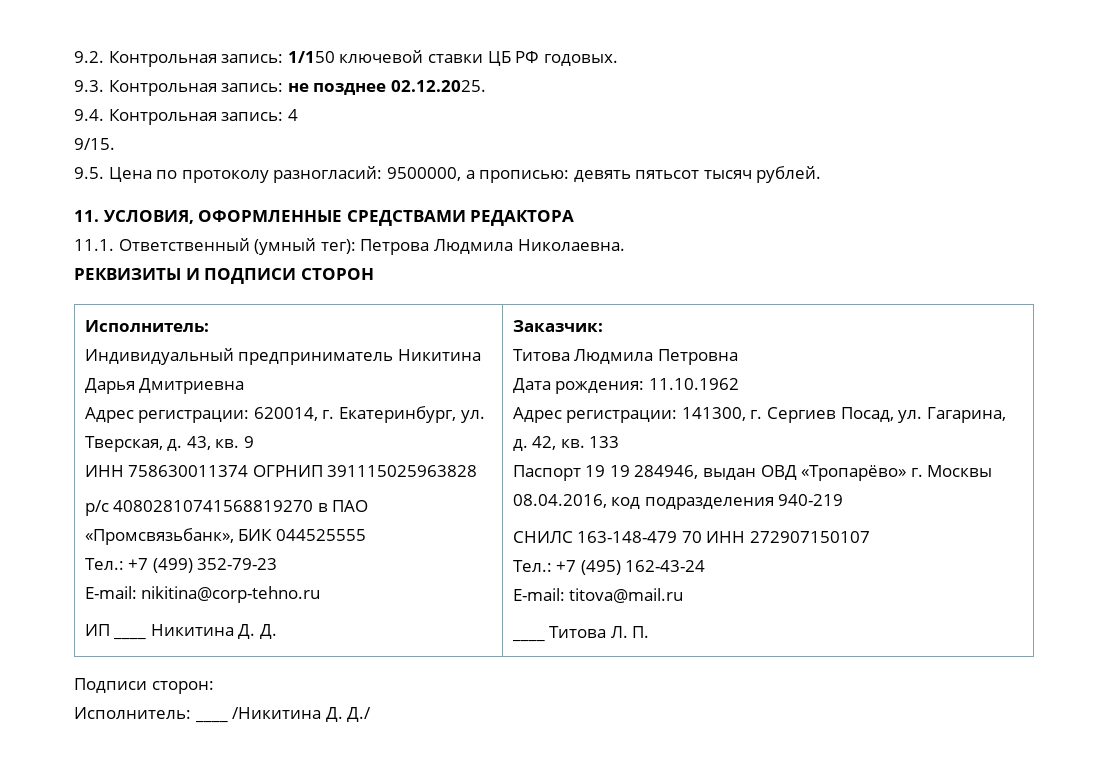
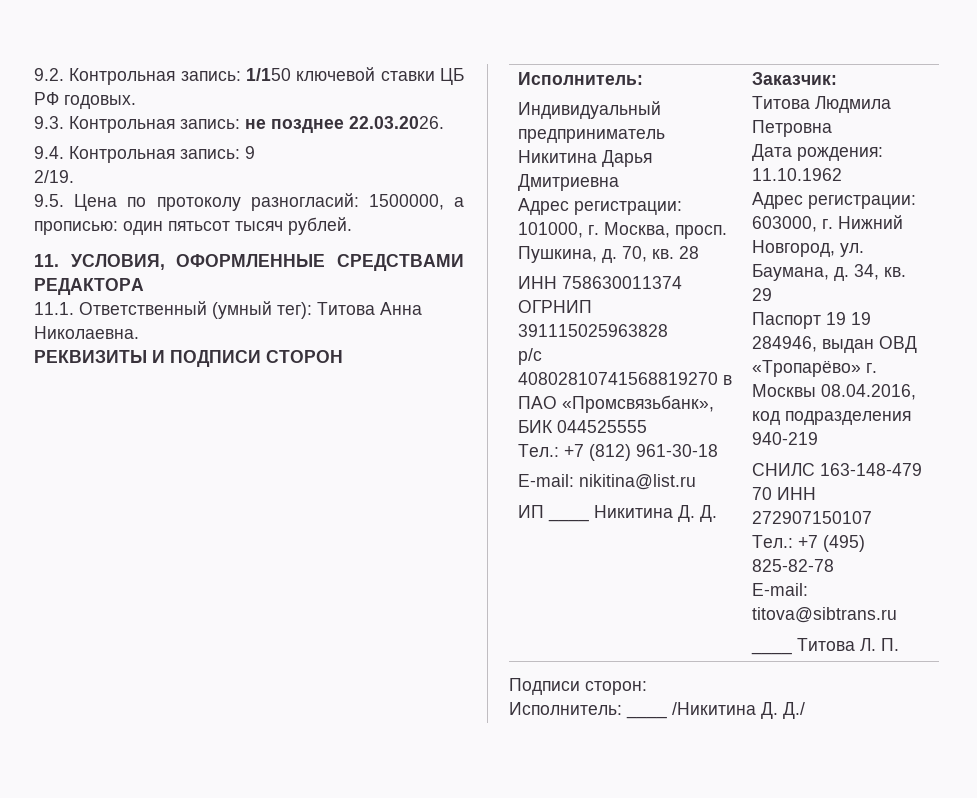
- 9.3. Контрольная запись: не позднее 02.12.2025.
+ 9.3. Контрольная запись: не позднее 22.03.2026.
- 9.4. Контрольная запись: 4
- 9/15.
+ 9.4. Контрольная запись: 9
+ 2/19.
- 9.5. Цена по протоколу разногласий: 9500000, а прописью: девять пятьсот тысяч рублей.
+ 9.5. Цена по протоколу разногласий: 1500000, а прописью: один пятьсот тысяч рублей.
- 11.1. Ответственный (умный тег): Петрова Людмила Николаевна.
+ 11.1. Ответственный (умный тег): Титова Анна Николаевна.
- Адрес регистрации: 620014, г. Екатеринбург, ул. Тверская, д. 43, кв. 9
+ Адрес регистрации: 101000, г. Москва, просп. Пушкина, д. 70, кв. 28
- Тел.: +7 (499) 352-79-23
- E-mail: nikitina@corp-tehno.ru
+ Тел.: +7 (812) 961-30-18
+ E-mail: nikitina@list.ru
- Адрес регистрации: 141300, г. Сергиев Посад, ул. Гагарина, д. 42, кв. 133
+ Адрес регистрации: 603000, г. Нижний Новгород, ул. Баумана, д. 34, кв. 29
- Тел.: +7 (495) 162-43-24
- E-mail: titova@mail.ru
+ Тел.: +7 (495) 825-82-78
+ E-mail: titova@sibtrans.ru

